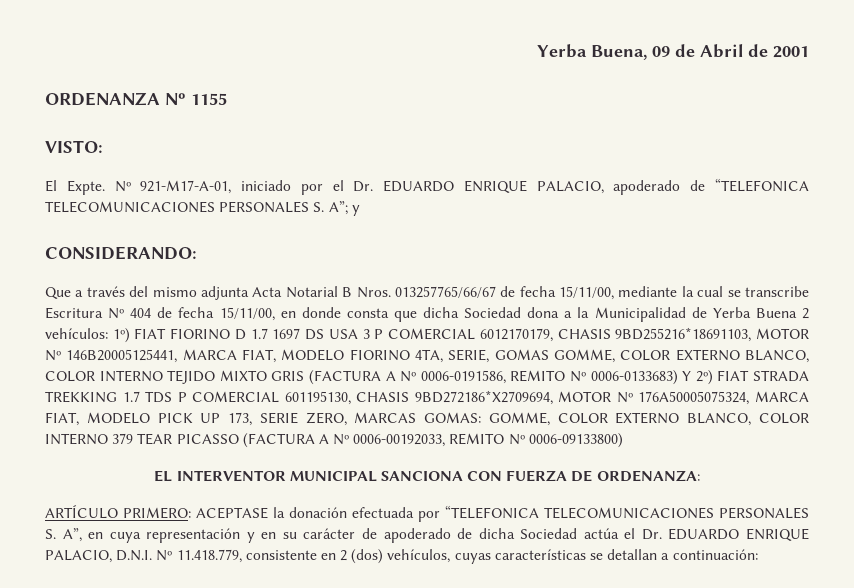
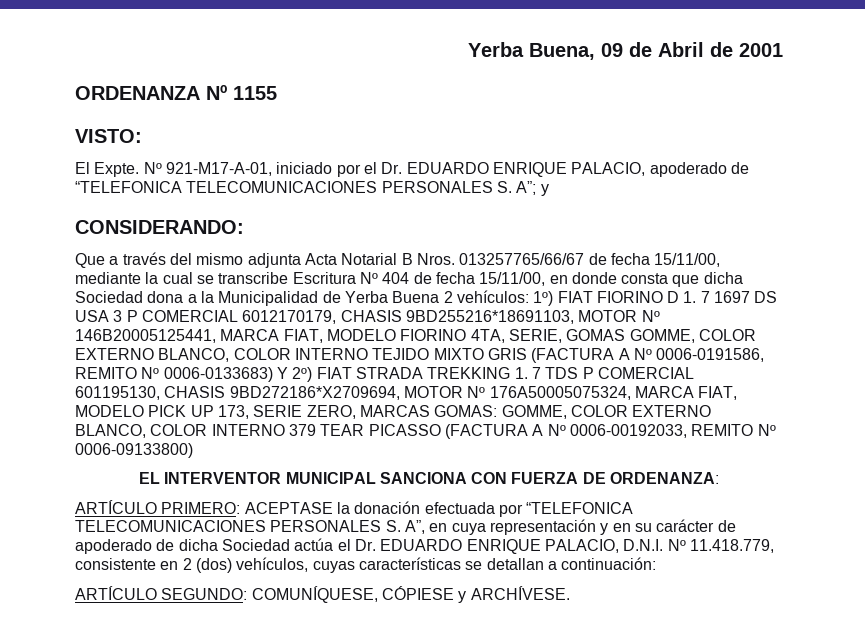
- 1º) FIAT FIORINO D 1.7 1697 DS USA 3 P COMERCIAL 6012170179, CHASIS 9BD255216*18691103, MOTOR Nº 146B20005125441, MARCA FIAT, MODELO FIORINO 4TA, SERIE, GOMAS GOMME, COLOR EXTERNO BLANCO, COLOR INTERNO TEJIDO MIXTO GRIS (FACTURA A Nº 0006-0191586, REMITO Nº 0006-0133683) Y 2º) FIAT STRADA TREKKING 1.7 TDS P COMERCIAL 601195130, CHASIS 9BD272186*X2709694, MOTOR Nº 176A50005075324, MARCA FIAT, MODELO PICK UP 173, SERIE ZERO, MARCAS GOMAS:
+ 1º) FIAT FIORINO D 1. 7 1697 DS USA 3 P COMERCIAL 6012170179, CHASIS 9BD255216*18691103, MOTOR Nº 146B20005125441, MARCA FIAT, MODELO FIORINO 4TA, SERIE, GOMAS GOMME, COLOR EXTERNO BLANCO, COLOR INTERNO TEJIDO MIXTO GRIS (FACTURA A Nº 0006-0191586, REMITO Nº 0006-0133683) Y 2º) FIAT STRADA TREKKING 1. 7 TDS P COMERCIAL 601195130, CHASIS 9BD272186*X2709694, MOTOR Nº 176A50005075324, MARCA FIAT, MODELO PICK UP 173, SERIE ZERO, MARCAS GOMAS:
+ ARTÍCULO SEGUNDO: COMUNÍQUESE, CÓPIESE y ARCHÍVESE.

